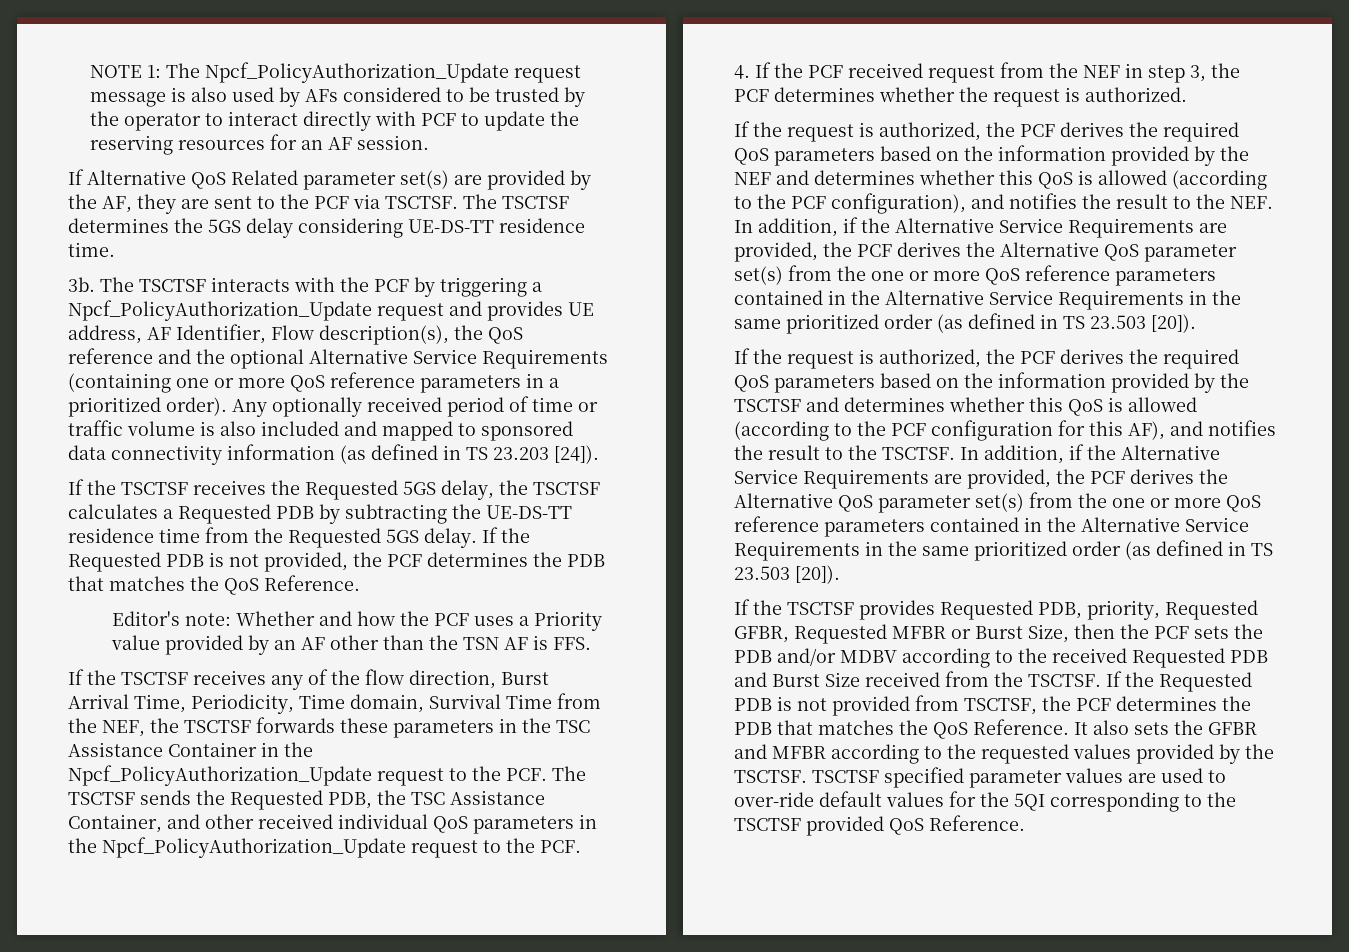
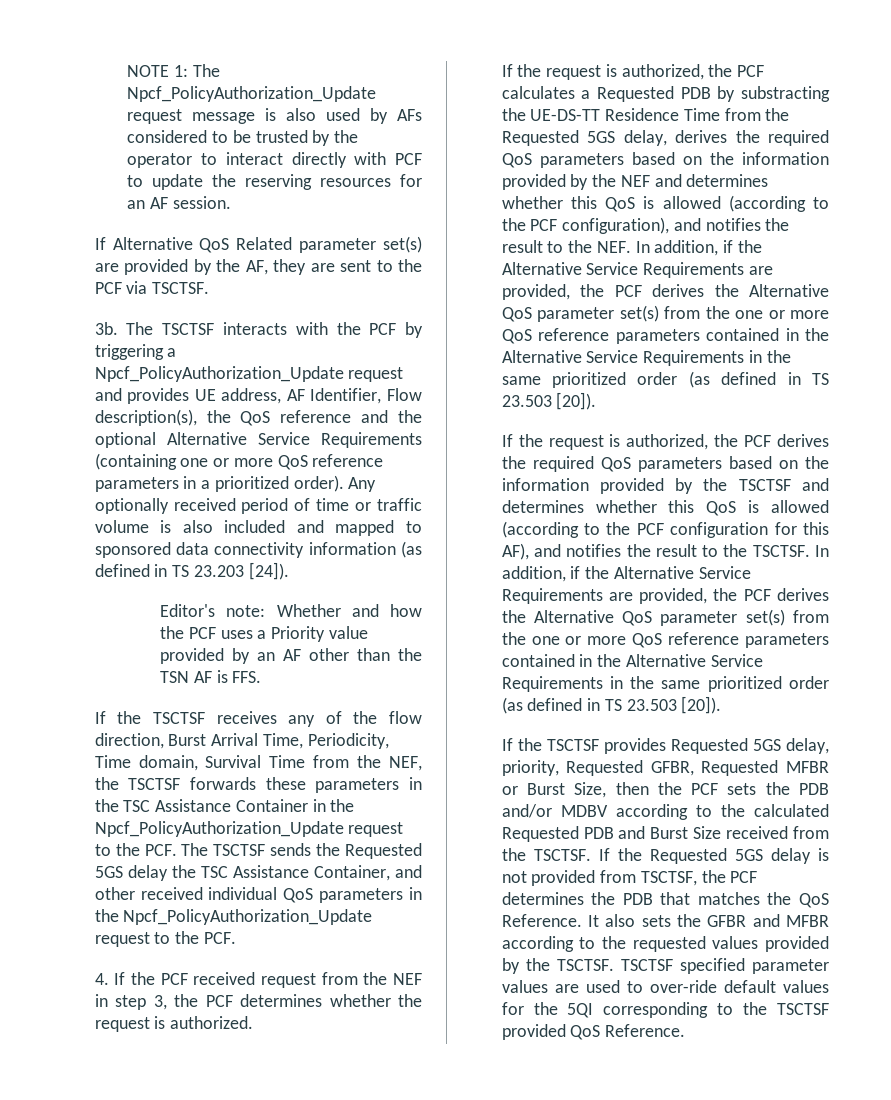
- The TSCTSF determines the 5GS delay considering UE-DS-TT residence time.
- If the TSCTSF receives the Requested 5GS delay, the TSCTSF calculates a Requested PDB by subtracting the UE-DS-TT residence time from the Requested 5GS delay. If the Requested PDB is not provided, the PCF determines the PDB that matches the QoS Reference.
- If the TSCTSF receives any of the flow direction, Burst Arrival Time, Periodicity, Time domain, Survival Time from the NEF, the TSCTSF forwards these parameters in the TSC Assistance Container in the Npcf_PolicyAuthorization_Update request to the PCF. The TSCTSF sends the Requested PDB, the TSC Assistance Container, and other received individual QoS parameters in the Npcf_PolicyAuthorization_Update request to the PCF.
+ If the TSCTSF receives any of the flow direction, Burst Arrival Time, Periodicity, Time domain, Survival Time from the NEF, the TSCTSF forwards these parameters in the TSC Assistance Container in the Npcf_PolicyAuthorization_Update request to the PCF. The TSCTSF sends the Requested 5GS delay the TSC Assistance Container, and other received individual QoS parameters in the Npcf_PolicyAuthorization_Update request to the PCF.
- If the request is authorized, the PCF derives the required QoS parameters based on the information provided by the NEF and determines whether this QoS is allowed (according to the PCF configuration), and notifies the result to the NEF. In addition, if the Alternative Service Requirements are provided, the PCF derives the Alternative QoS parameter set(s) from the one or more QoS reference parameters contained in the Alternative Service Requirements in the same prioritized order (as defined in TS 23.503 [20]).
+ If the request is authorized, the PCF calculates a Requested PDB by substracting the UE-DS-TT Residence Time from the Requested 5GS delay, derives the required QoS parameters based on the information provided by the NEF and determines whether this QoS is allowed (according to the PCF configuration), and notifies the result to the NEF. In addition, if the Alternative Service Requirements are provided, the PCF derives the Alternative QoS parameter set(s) from the one or more QoS reference parameters contained in the Alternative Service Requirements in the same prioritized order (as defined in TS 23.503 [20]).
- If the TSCTSF provides Requested PDB, priority, Requested GFBR, Requested MFBR or Burst Size, then the PCF sets the PDB and/or MDBV according to the received Requested PDB and Burst Size received from the TSCTSF.
+ If the TSCTSF provides Requested 5GS delay, priority, Requested GFBR, Requested MFBR or Burst Size, then the PCF sets the PDB and/or MDBV according to the calculated Requested PDB and Burst Size received from the TSCTSF.
- If the Requested PDB is not provided from TSCTSF, the PCF determines the PDB that matches the QoS Reference.
+ If the Requested 5GS delay is not provided from TSCTSF, the PCF determines the PDB that matches the QoS Reference.

